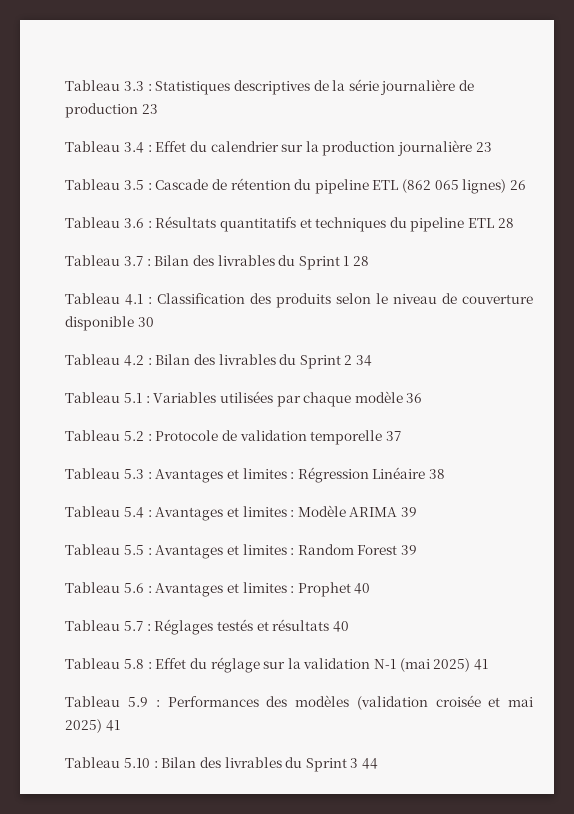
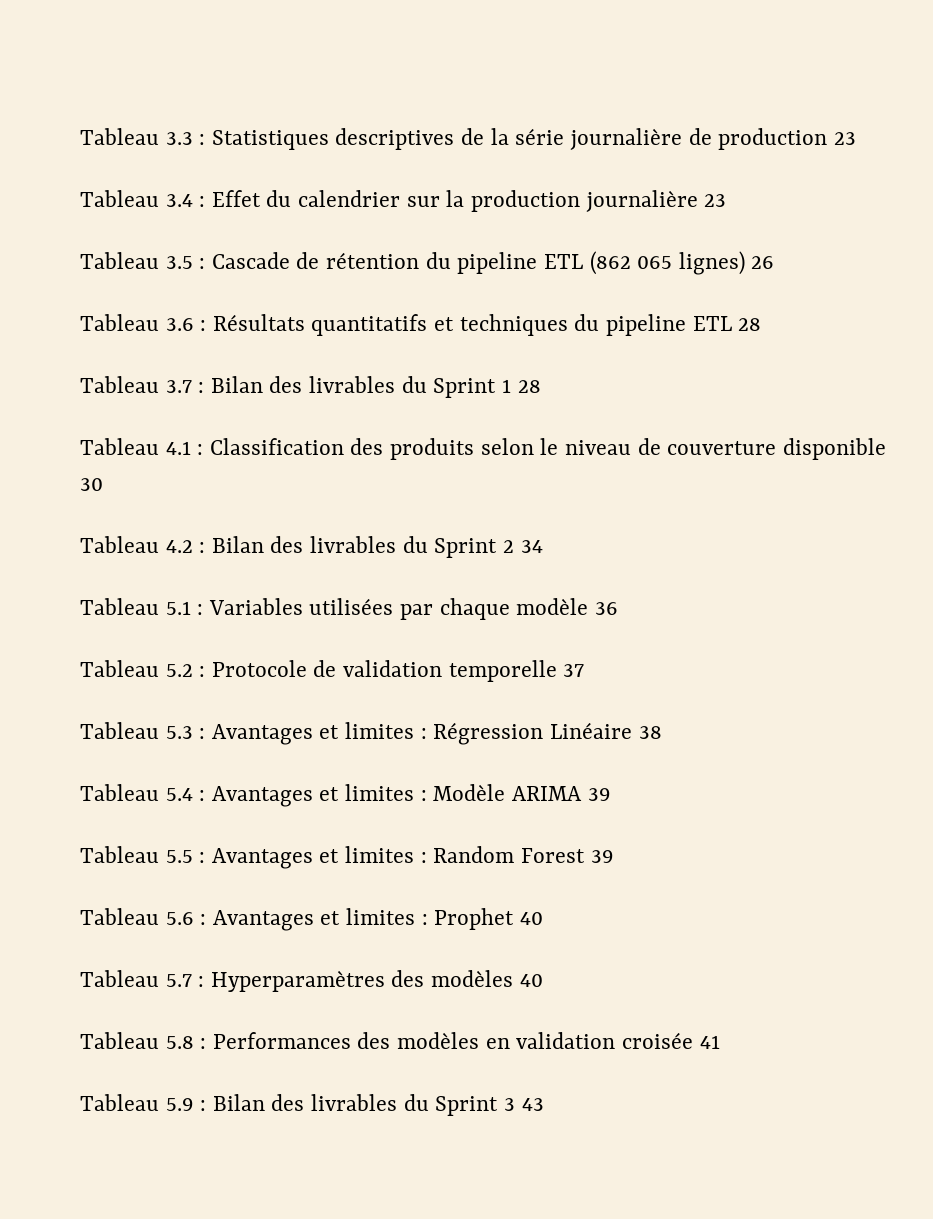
- Tableau 5.7 : Réglages testés et résultats 40
+ Tableau 5.7 : Hyperparamètres des modèles 40
- Tableau 5.8 : Effet du réglage sur la validation N-1 (mai 2025) 41
- Tableau 5.9 : Performances des modèles (validation croisée et mai 2025) 41
- Tableau 5.10 : Bilan des livrables du Sprint 3 44
+ Tableau 5.8 : Performances des modèles en validation croisée 41
+ Tableau 5.9 : Bilan des livrables du Sprint 3 43

